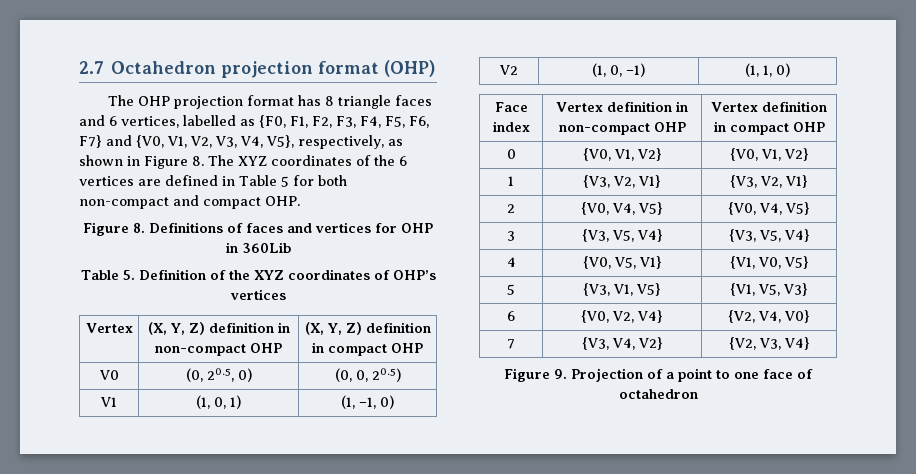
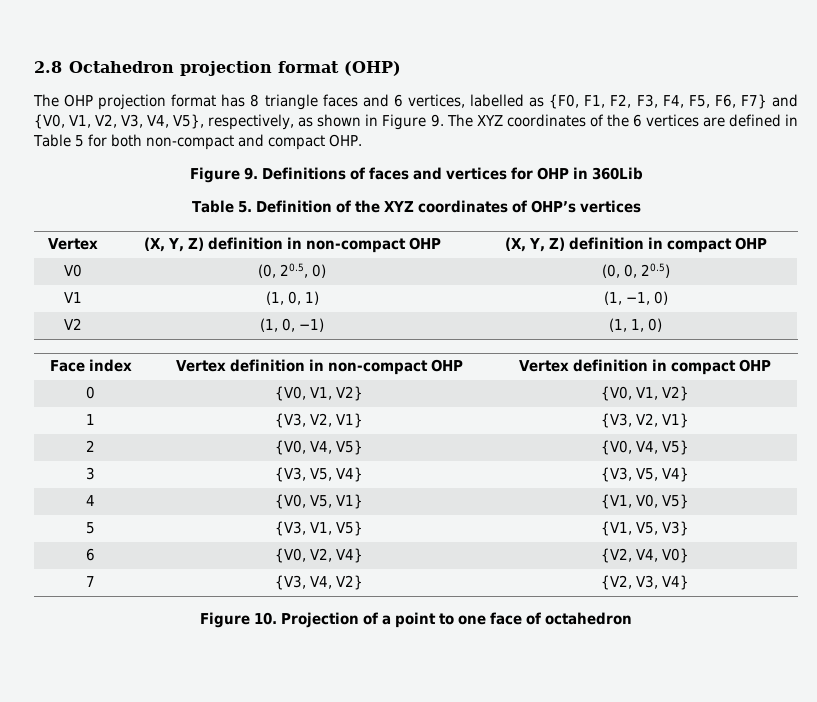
- 2.7 Octahedron projection format (OHP)
+ 2.8 Octahedron projection format (OHP)
- The OHP projection format has 8 triangle faces and 6 vertices, labelled as {F0, F1, F2, F3, F4, F5, F6, F7} and {V0, V1, V2, V3, V4, V5}, respectively, as shown in Figure 8. The XYZ coordinates of the 6 vertices are defined in Table 5 for both non-compact and compact OHP.
+ The OHP projection format has 8 triangle faces and 6 vertices, labelled as {F0, F1, F2, F3, F4, F5, F6, F7} and {V0, V1, V2, V3, V4, V5}, respectively, as shown in Figure 9. The XYZ coordinates of the 6 vertices are defined in Table 5 for both non-compact and compact OHP.
- Figure 8. Definitions of faces and vertices for OHP in 360Lib
+ Figure 9. Definitions of faces and vertices for OHP in 360Lib
- Figure 9. Projection of a point to one face of octahedron
+ Figure 10. Projection of a point to one face of octahedron

